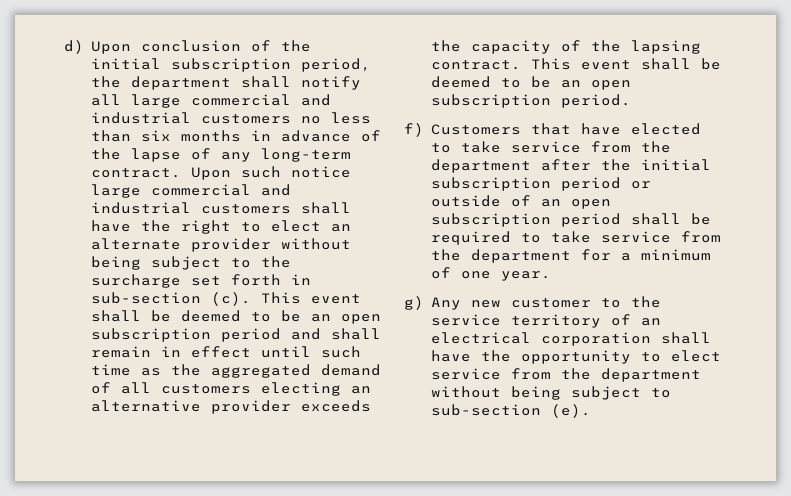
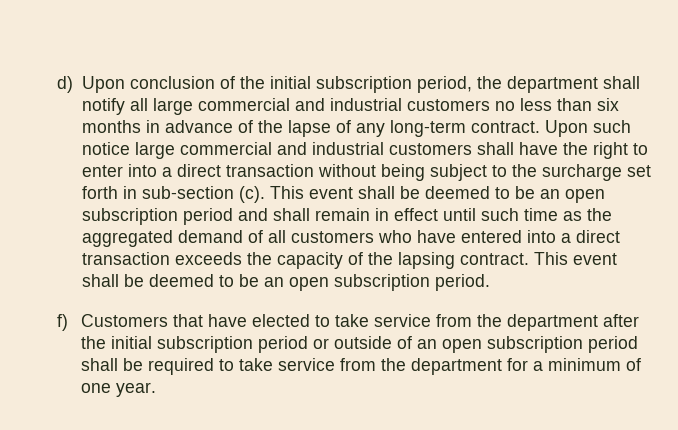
- Upon such notice large commercial and industrial customers shall have the right to elect an alternate provider without being subject to the surcharge set forth in sub-section (c).
+ Upon such notice large commercial and industrial customers shall have the right to enter into a direct transaction without being subject to the surcharge set forth in sub-section (c).
- This event shall be deemed to be an open subscription period and shall remain in effect until such time as the aggregated demand of all customers electing an alternative provider exceeds the capacity of the lapsing contract.
+ This event shall be deemed to be an open subscription period and shall remain in effect until such time as the aggregated demand of all customers who have entered into a direct transaction exceeds the capacity of the lapsing contract.
- g) Any new customer to the service territory of an electrical corporation shall have the opportunity to elect service from the department without being subject to sub-section (e).

